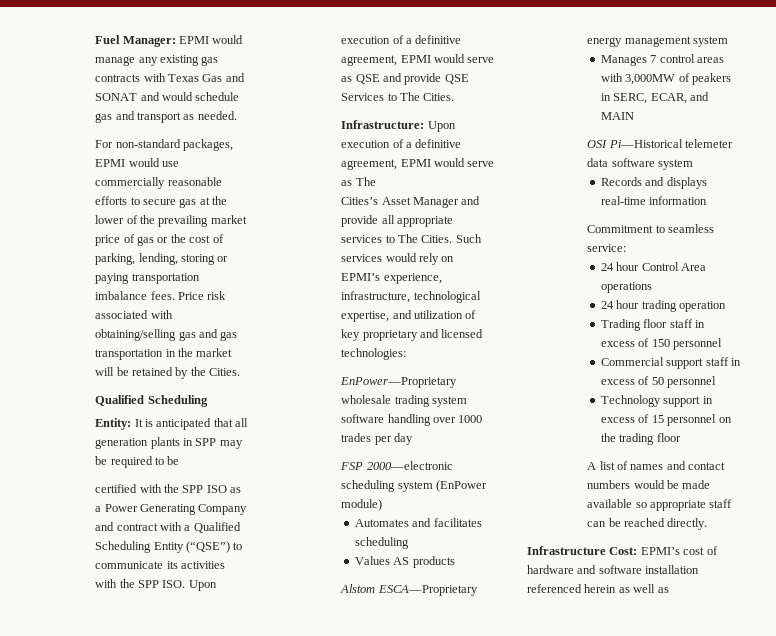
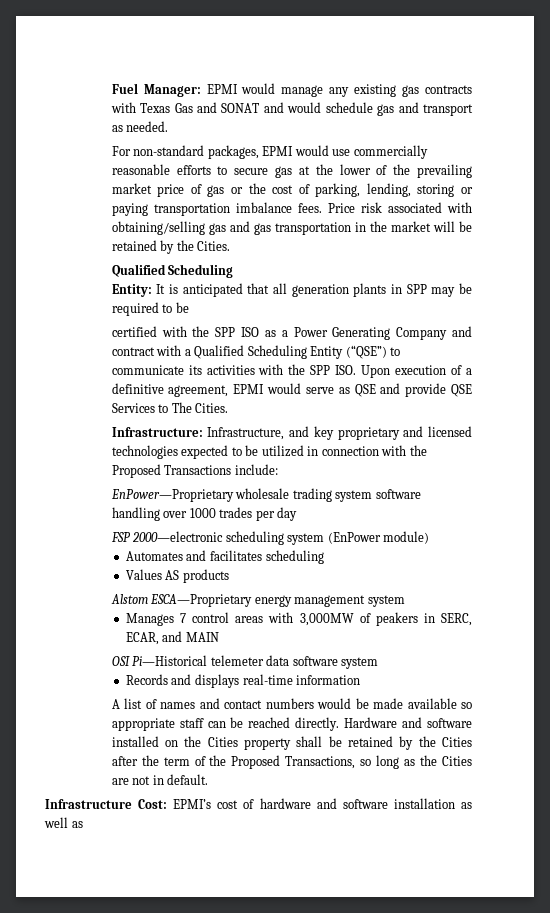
- Infrastructure: Upon execution of a definitive agreement, EPMI would serve as The
- Cities’s Asset Manager and provide all appropriate services to The Cities. Such services would rely on EPMI’s experience, infrastructure, technological expertise, and utilization of key proprietary and licensed technologies:
+ Infrastructure: Infrastructure, and key proprietary and licensed technologies expected to be utilized in connection with the Proposed Transactions include:
- Commitment to seamless service:
- 24 hour Control Area operations
- 24 hour trading operation
- Trading floor staff in excess of 150 personnel
- Commercial support staff in excess of 50 personnel
- Technology support in excess of 15 personnel on the trading floor
+ Hardware and software installed on the Cities property shall be retained by the Cities after the term of the Proposed Transactions, so long as the Cities are not in default.
- Infrastructure Cost: EPMI’s cost of hardware and software installation referenced herein as well as
+ Infrastructure Cost: EPMI’s cost of hardware and software installation as well as

